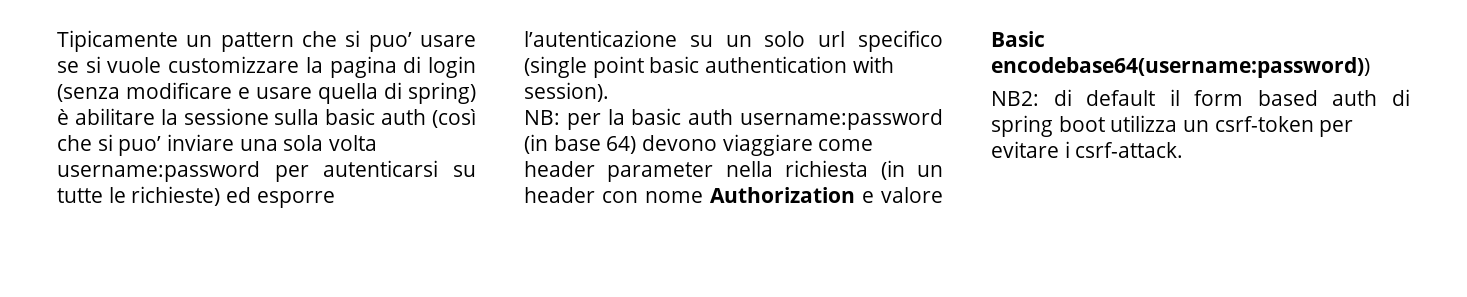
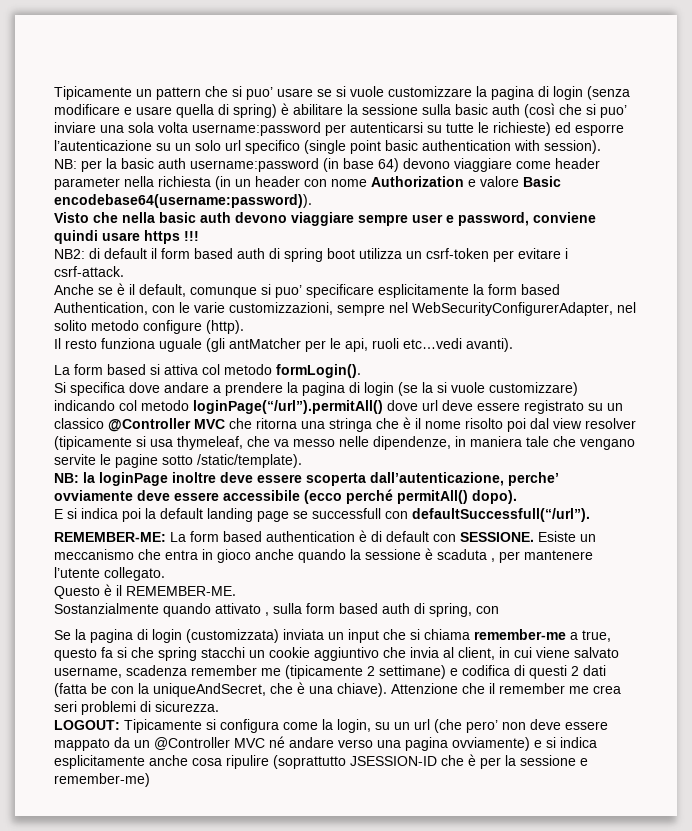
- NB: per la basic auth username:password (in base 64) devono viaggiare come header parameter nella richiesta (in un header con nome Authorization e valore Basic encodebase64(username:password))
+ NB: per la basic auth username:password (in base 64) devono viaggiare come header parameter nella richiesta (in un header con nome Authorization e valore Basic encodebase64(username:password)).
+ Visto che nella basic auth devono viaggiare sempre user e password, conviene quindi usare https !!!
+ Anche se è il default, comunque si puo’ specificare esplicitamente la form based Authentication, con le varie customizzazioni, sempre nel WebSecurityConfigurerAdapter, nel solito metodo configure (http).
+ Il resto funziona uguale (gli antMatcher per le api, ruoli etc…vedi avanti).
+ La form based si attiva col metodo formLogin().
+ Si specifica dove andare a prendere la pagina di login (se la si vuole customizzare) indicando col metodo loginPage(“/url”).permitAll() dove url deve essere registrato su un classico @Controller MVC che ritorna una stringa che è il nome risolto poi dal view resolver (tipicamente si usa thymeleaf, che va messo nelle dipendenze, in maniera tale che vengano servite le pagine sotto /static/template).
+ NB: la loginPage inoltre deve essere scoperta dall’autenticazione, perche’ ovviamente deve essere accessibile (ecco perché permitAll() dopo).
+ E si indica poi la default landing page se successfull con defaultSuccessfull(“/url”).
+ REMEMBER-ME: La form based authentication è di default con SESSIONE. Esiste un meccanismo che entra in gioco anche quando la sessione è scaduta , per mantenere l’utente collegato.
+ Questo è il REMEMBER-ME.
+ Sostanzialmente quando attivato , sulla form based auth di spring, con
+ Se la pagina di login (customizzata) inviata un input che si chiama remember-me a true, questo fa si che spring stacchi un cookie aggiuntivo che invia al client, in cui viene salvato username, scadenza remember me (tipicamente 2 settimane) e codifica di questi 2 dati (fatta be con la uniqueAndSecret, che è una chiave). Attenzione che il remember me crea seri problemi di sicurezza.
+ LOGOUT: Tipicamente si configura come la login, su un url (che pero’ non deve essere mappato da un @Controller MVC né andare verso una pagina ovviamente) e si indica esplicitamente anche cosa ripulire (soprattutto JSESSION-ID che è per la sessione e remember-me)

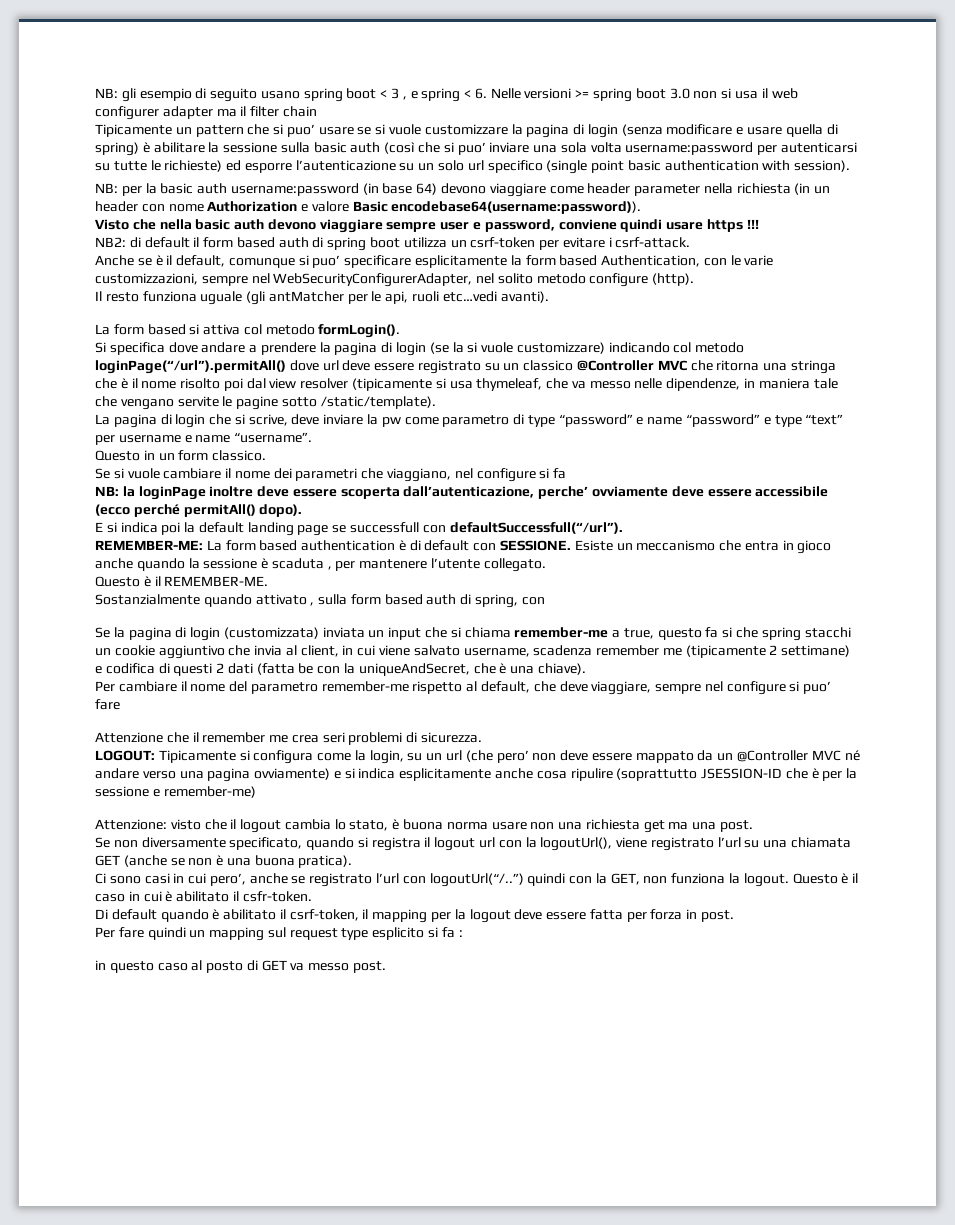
+ NB: gli esempio di seguito usano spring boot < 3 , e spring < 6. Nelle versioni >= spring boot 3.0 non si usa il web configurer adapter ma il filter chain
+ La pagina di login che si scrive, deve inviare la pw come parametro di type “password” e name “password” e type “text” per username e name “username”.
+ Questo in un form classico.
+ Se si vuole cambiare il nome dei parametri che viaggiano, nel configure si fa
- Se la pagina di login (customizzata) inviata un input che si chiama remember-me a true, questo fa si che spring stacchi un cookie aggiuntivo che invia al client, in cui viene salvato username, scadenza remember me (tipicamente 2 settimane) e codifica di questi 2 dati (fatta be con la uniqueAndSecret, che è una chiave). Attenzione che il remember me crea seri problemi di sicurezza.
+ Se la pagina di login (customizzata) inviata un input che si chiama remember-me a true, questo fa si che spring stacchi un cookie aggiuntivo che invia al client, in cui viene salvato username, scadenza remember me (tipicamente 2 settimane) e codifica di questi 2 dati (fatta be con la uniqueAndSecret, che è una chiave).
+ Per cambiare il nome del parametro remember-me rispetto al default, che deve viaggiare, sempre nel configure si puo’ fare
+ Attenzione che il remember me crea seri problemi di sicurezza.
+ Attenzione: visto che il logout cambia lo stato, è buona norma usare non una richiesta get ma una post.
+ Se non diversamente specificato, quando si registra il logout url con la logoutUrl(), viene registrato l’url su una chiamata GET (anche se non è una buona pratica).
+ Ci sono casi in cui pero’, anche se registrato l’url con logoutUrl(“/..”) quindi con la GET, non funziona la logout. Questo è il caso in cui è abilitato il csfr-token.
+ Di default quando è abilitato il csrf-token, il mapping per la logout deve essere fatta per forza in post.
+ Per fare quindi un mapping sul request type esplicito si fa :
+ in questo caso al posto di GET va messo post.

